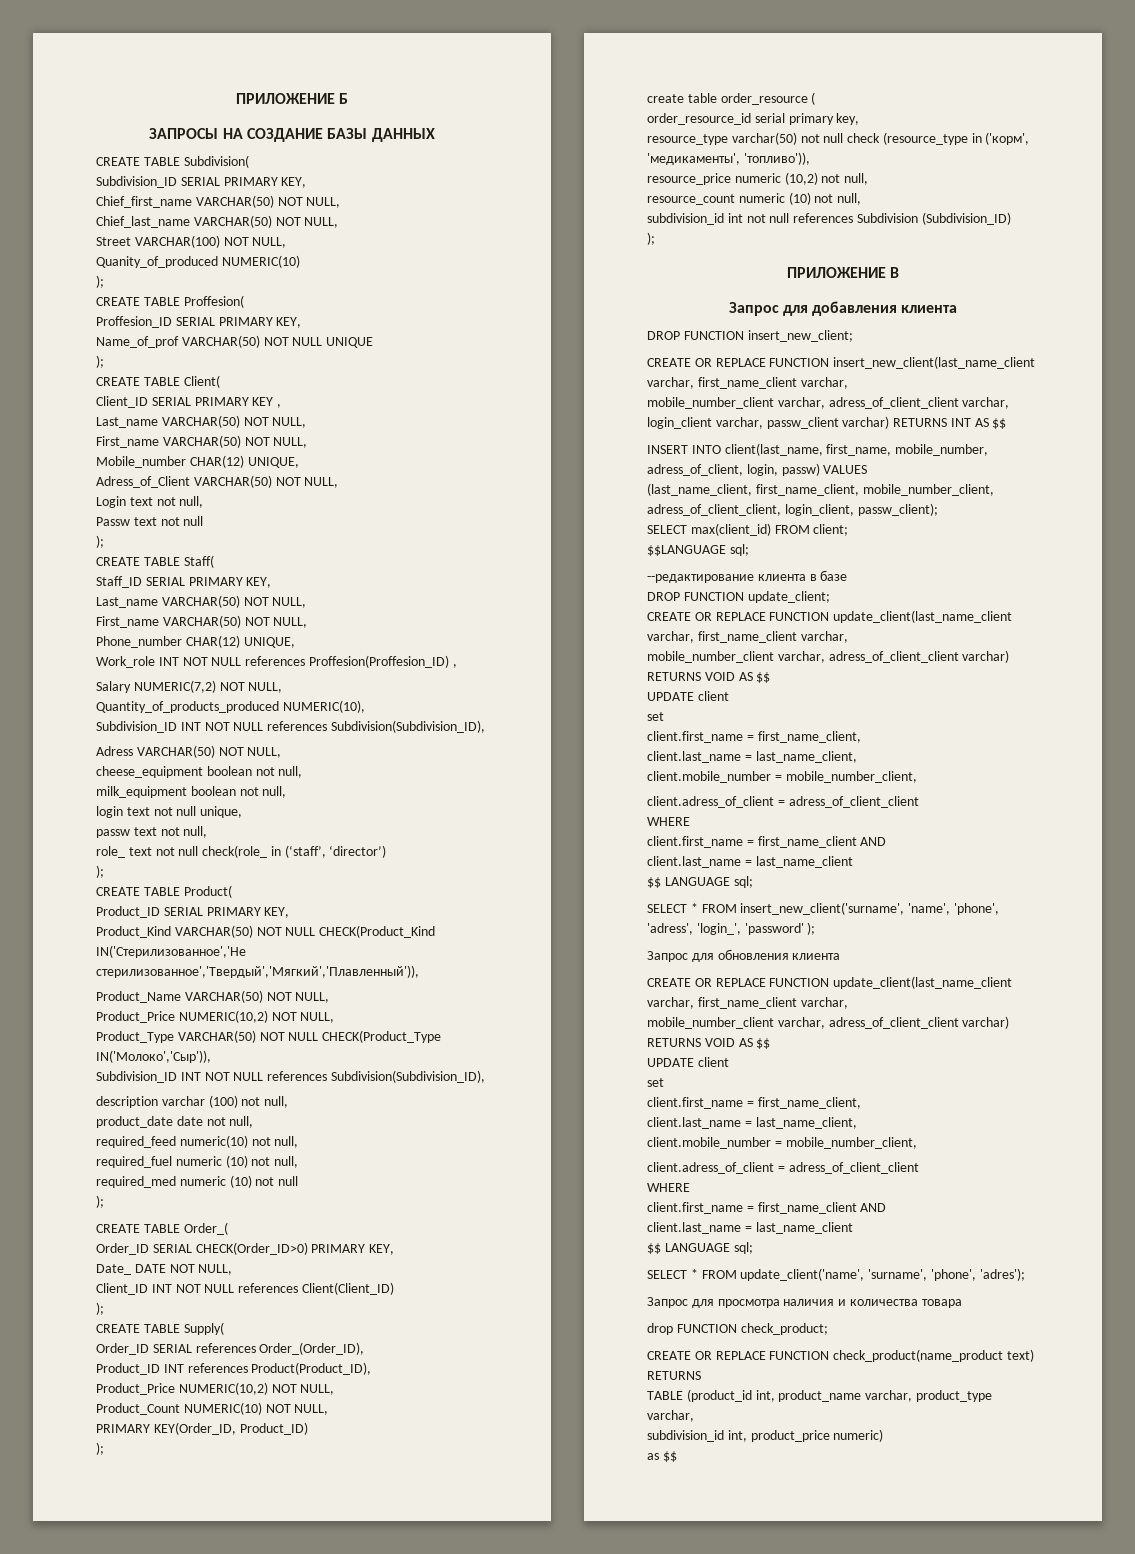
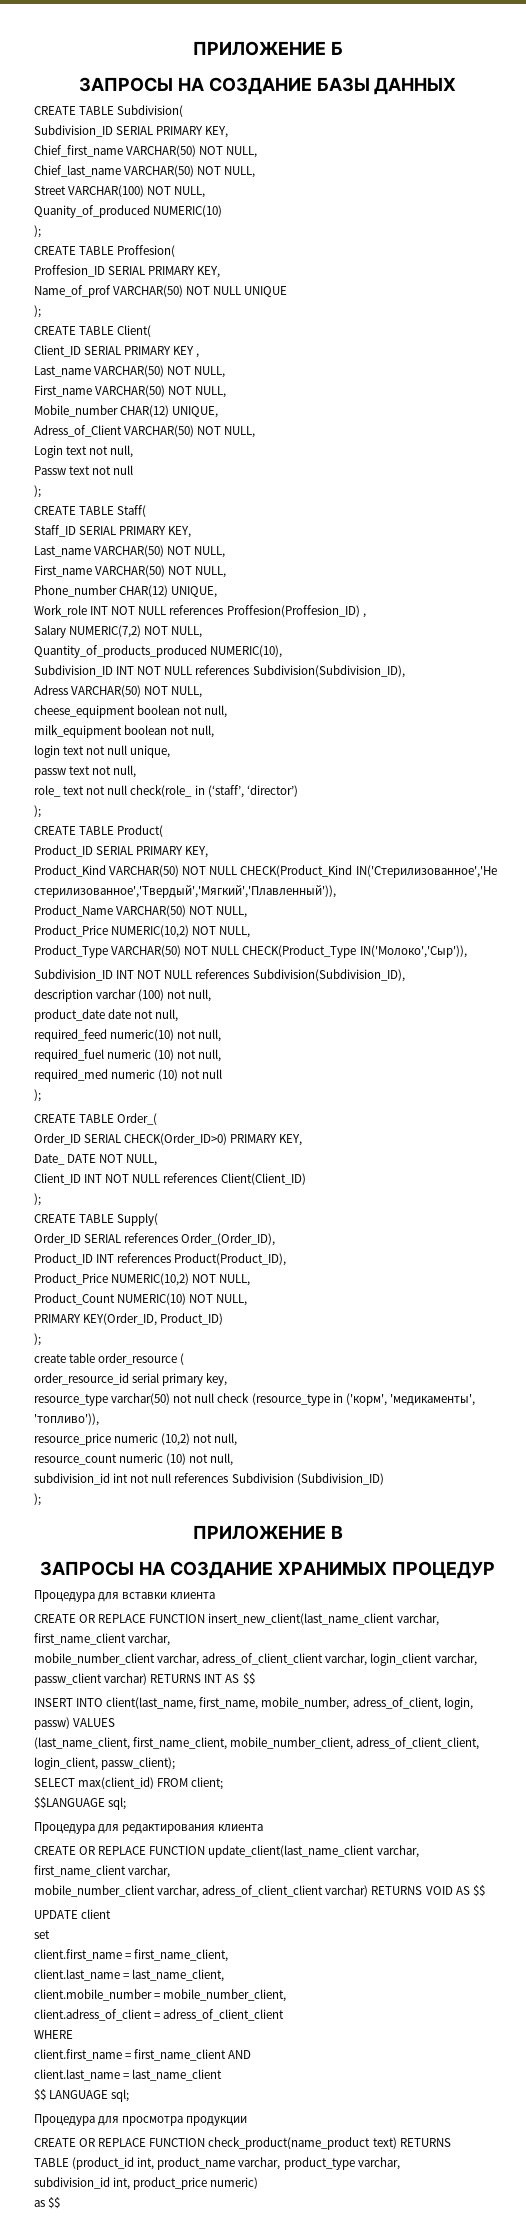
- Запрос для добавления клиента
- DROP FUNCTION insert_new_client;
+ ЗАПРОСЫ НА СОЗДАНИЕ ХРАНИМЫХ ПРОЦЕДУР
+ Процедура для вставки клиента
- --редактирование клиента в базе
- DROP FUNCTION update_client;
- CREATE OR REPLACE FUNCTION update_client(last_name_client varchar, first_name_client varchar,
- mobile_number_client varchar, adress_of_client_client varchar) RETURNS VOID AS $$
- UPDATE client
- set
- client.first_name = first_name_client,
- client.last_name = last_name_client,
- client.mobile_number = mobile_number_client,
- client.adress_of_client = adress_of_client_client
- WHERE
- client.first_name = first_name_client AND
- client.last_name = last_name_client
- $$ LANGUAGE sql;
- SELECT * FROM insert_new_client('surname', 'name', 'phone', 'adress', 'login_', 'password' );
- Запрос для обновления клиента
+ Процедура для редактирования клиента
- SELECT * FROM update_client('name', 'surname', 'phone', 'adres');
- Запрос для просмотра наличия и количества товара
- drop FUNCTION check_product;
+ Процедура для просмотра продукции

